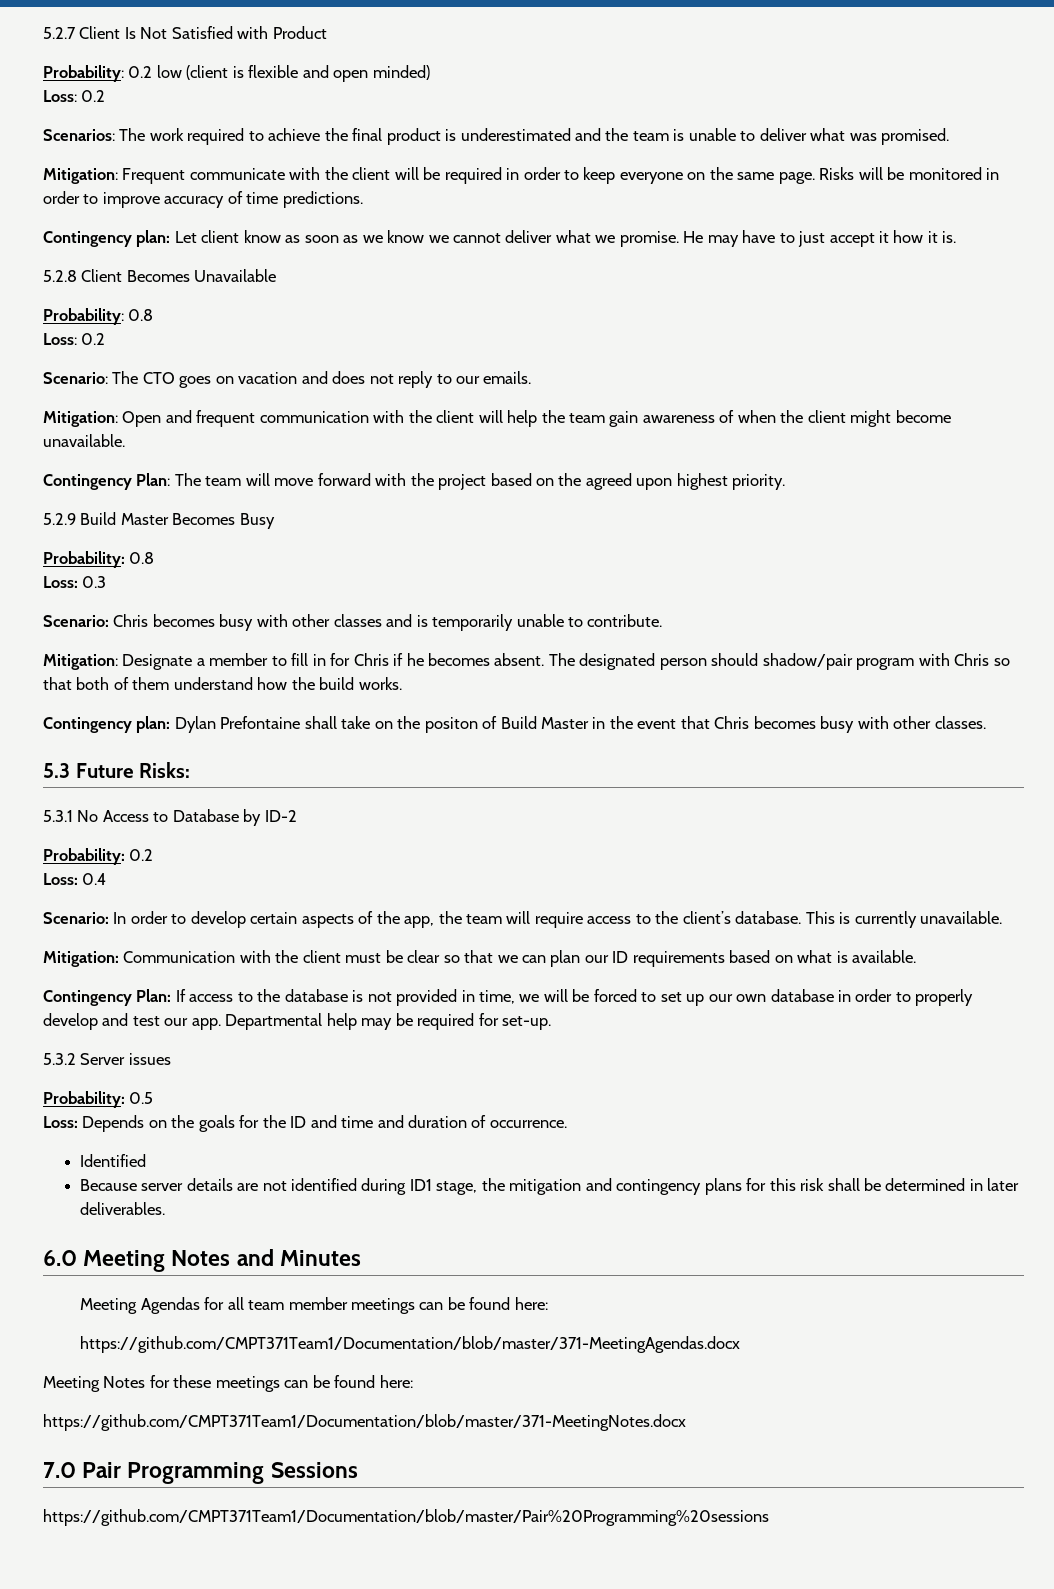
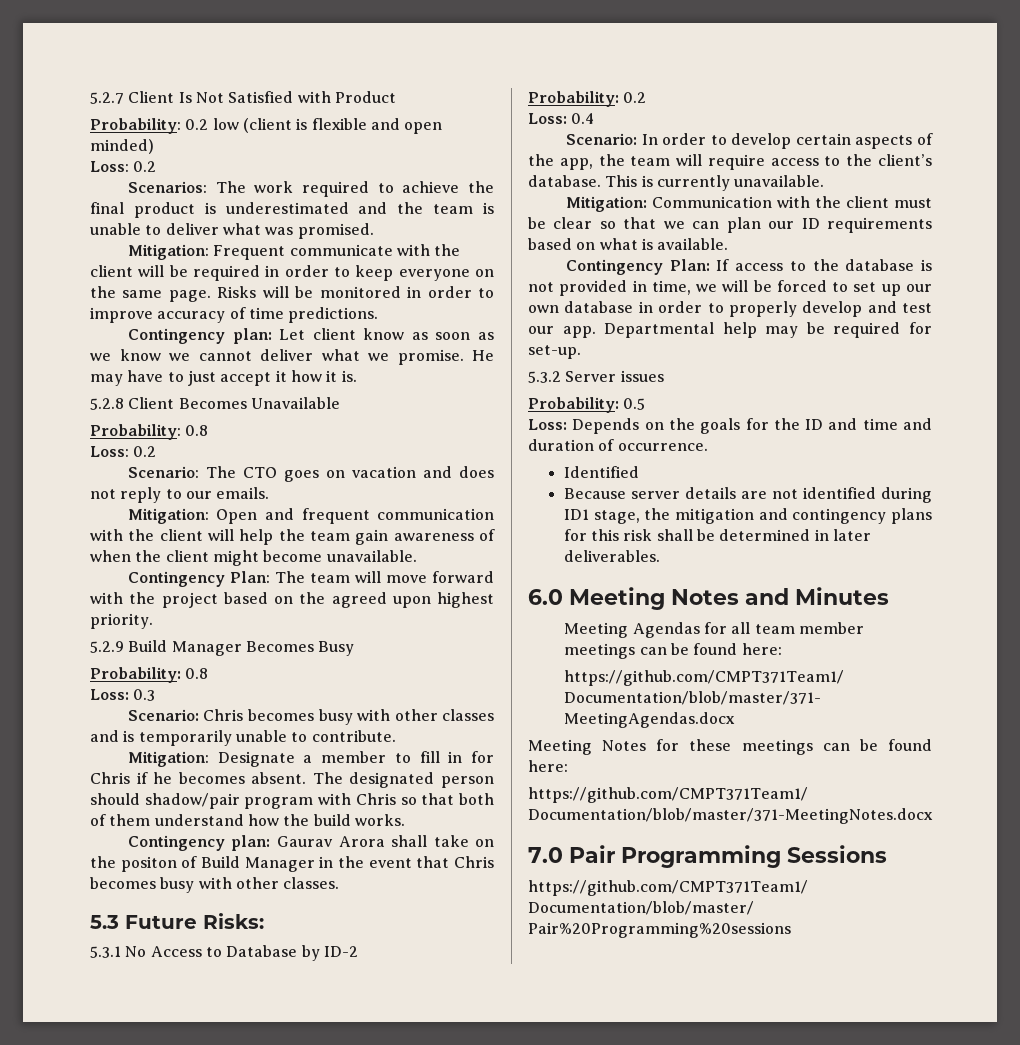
- 5.2.9 Build Master Becomes Busy
+ 5.2.9 Build Manager Becomes Busy
- Contingency plan: Dylan Prefontaine shall take on the positon of Build Master in the event that Chris becomes busy with other classes.
+ Contingency plan: Gaurav Arora shall take on the positon of Build Manager in the event that Chris becomes busy with other classes.

